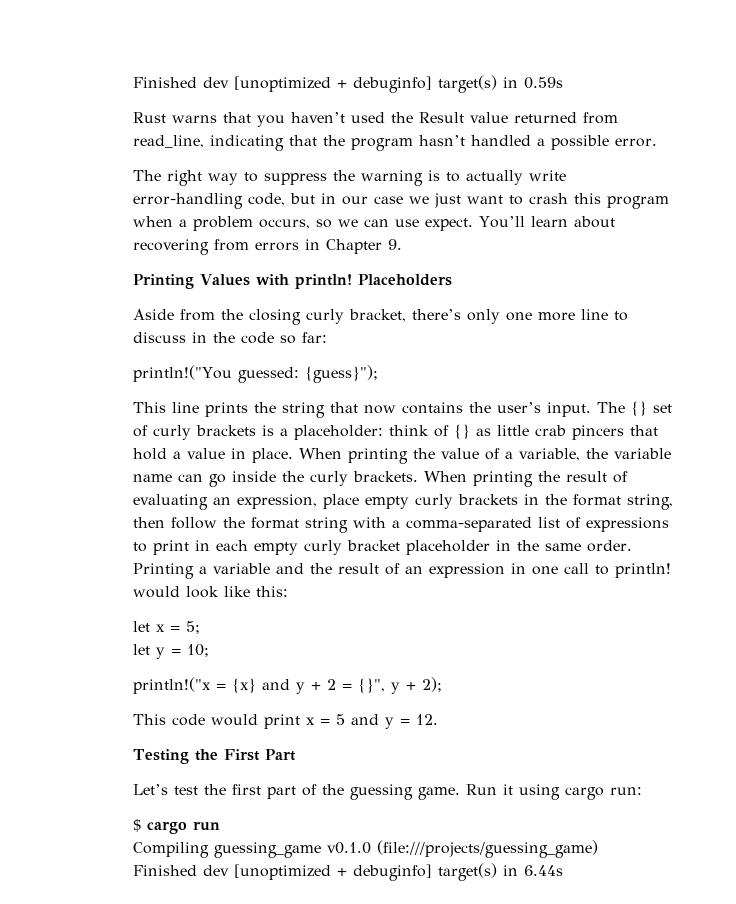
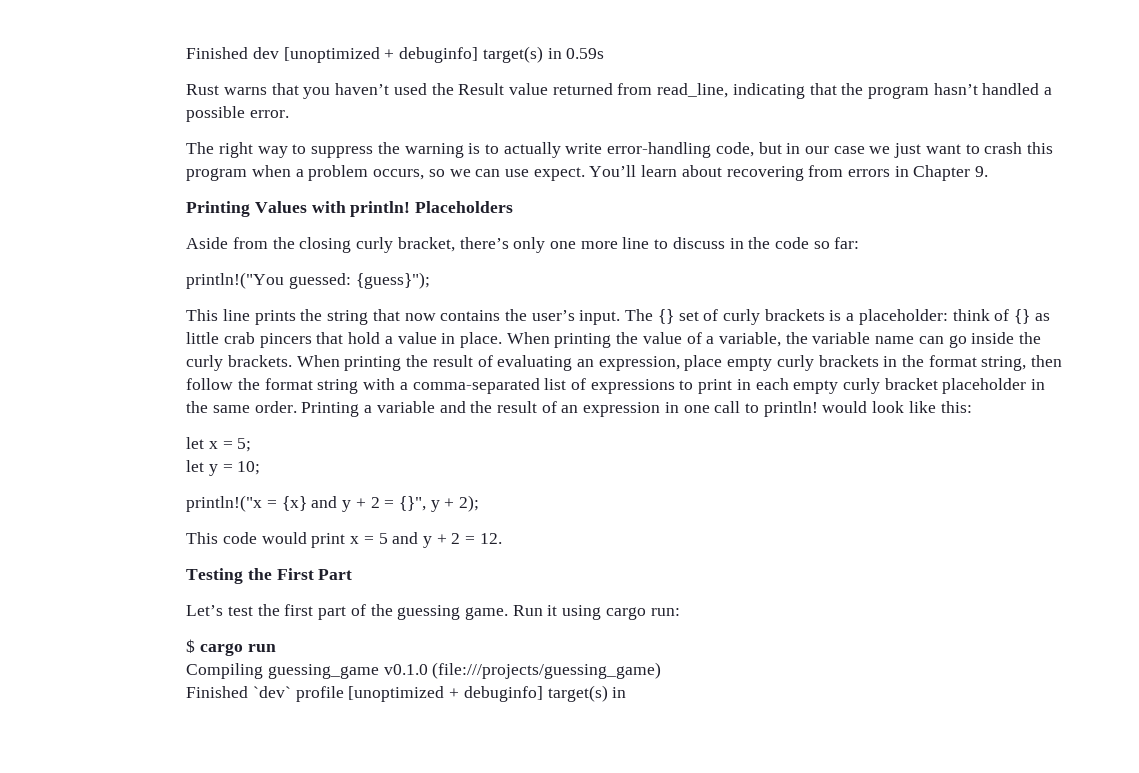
- This code would print x = 5 and y = 12.
+ This code would print x = 5 and y + 2 = 12.
- Finished dev [unoptimized + debuginfo] target(s) in 6.44s
+ Finished `dev` profile [unoptimized + debuginfo] target(s) in

